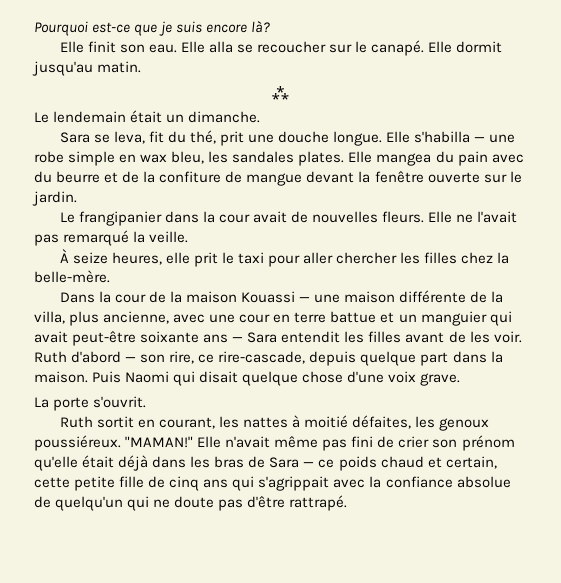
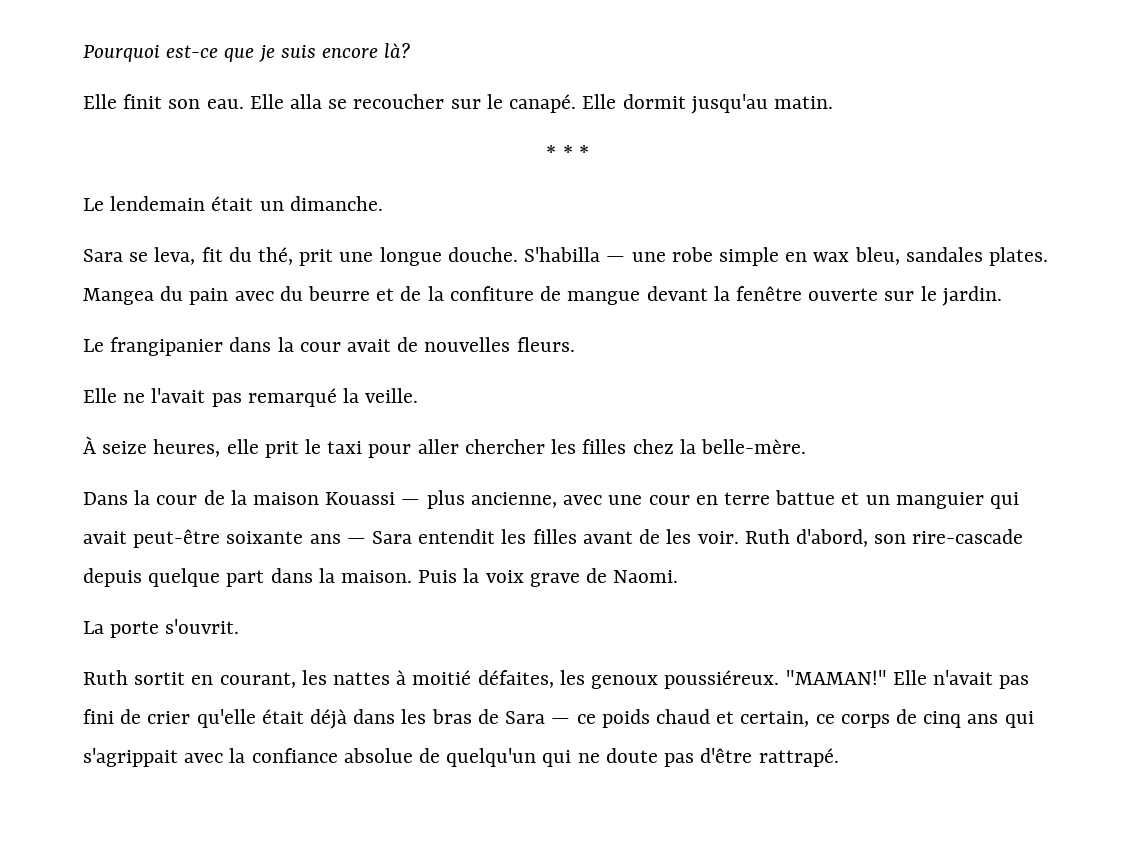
- ⁂
+ * * *
- Sara se leva, fit du thé, prit une douche longue. Elle s'habilla — une robe simple en wax bleu, les sandales plates.
+ Sara se leva, fit du thé, prit une longue douche. S'habilla — une robe simple en wax bleu, sandales plates.
- Elle mangea du pain avec du beurre et de la confiture de mangue devant la fenêtre ouverte sur le jardin.
+ Mangea du pain avec du beurre et de la confiture de mangue devant la fenêtre ouverte sur le jardin.
- Le frangipanier dans la cour avait de nouvelles fleurs. Elle ne l'avait pas remarqué la veille.
+ Le frangipanier dans la cour avait de nouvelles fleurs.
+ Elle ne l'avait pas remarqué la veille.
- Dans la cour de la maison Kouassi — une maison différente de la villa, plus ancienne, avec une cour en terre battue et un manguier qui avait peut-être soixante ans — Sara entendit les filles avant de les voir.
+ Dans la cour de la maison Kouassi — plus ancienne, avec une cour en terre battue et un manguier qui avait peut-être soixante ans — Sara entendit les filles avant de les voir.
- Ruth d'abord — son rire, ce rire-cascade, depuis quelque part dans la maison.
+ Ruth d'abord, son rire-cascade depuis quelque part dans la maison.
- Puis Naomi qui disait quelque chose d'une voix grave.
+ Puis la voix grave de Naomi.
- Elle n'avait même pas fini de crier son prénom qu'elle était déjà dans les bras de Sara — ce poids chaud et certain, cette petite fille de cinq ans qui s'agrippait avec la confiance absolue de quelqu'un qui ne doute pas d'être rattrapé.
+ Elle n'avait pas fini de crier qu'elle était déjà dans les bras de Sara — ce poids chaud et certain, ce corps de cinq ans qui s'agrippait avec la confiance absolue de quelqu'un qui ne doute pas d'être rattrapé.

